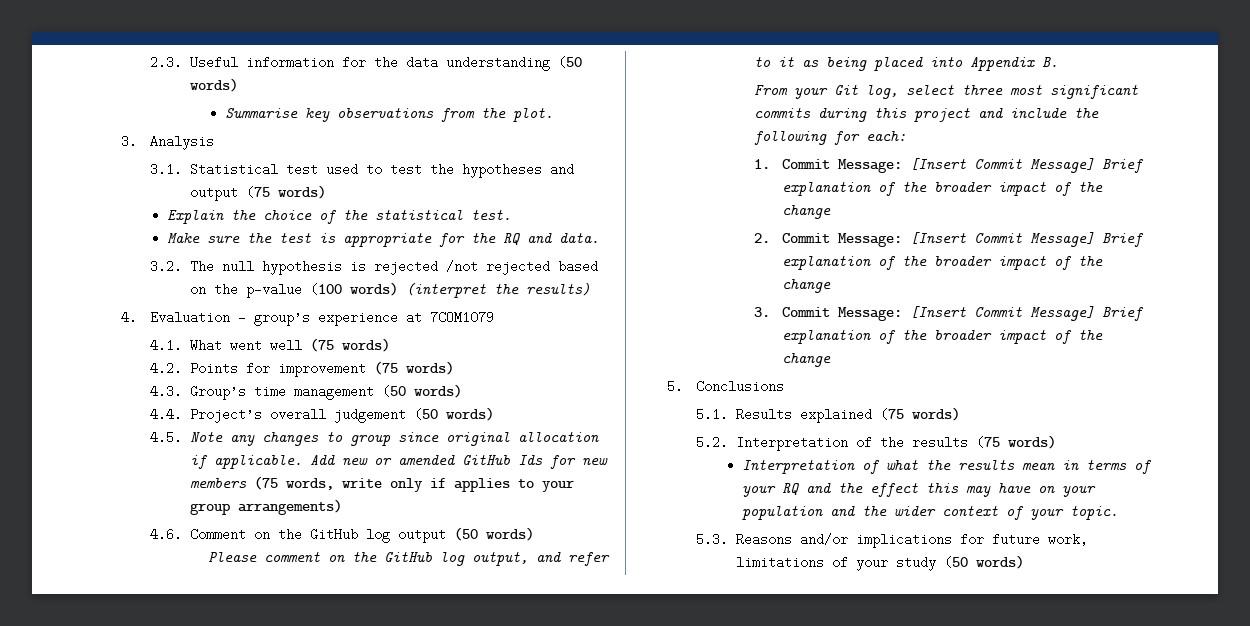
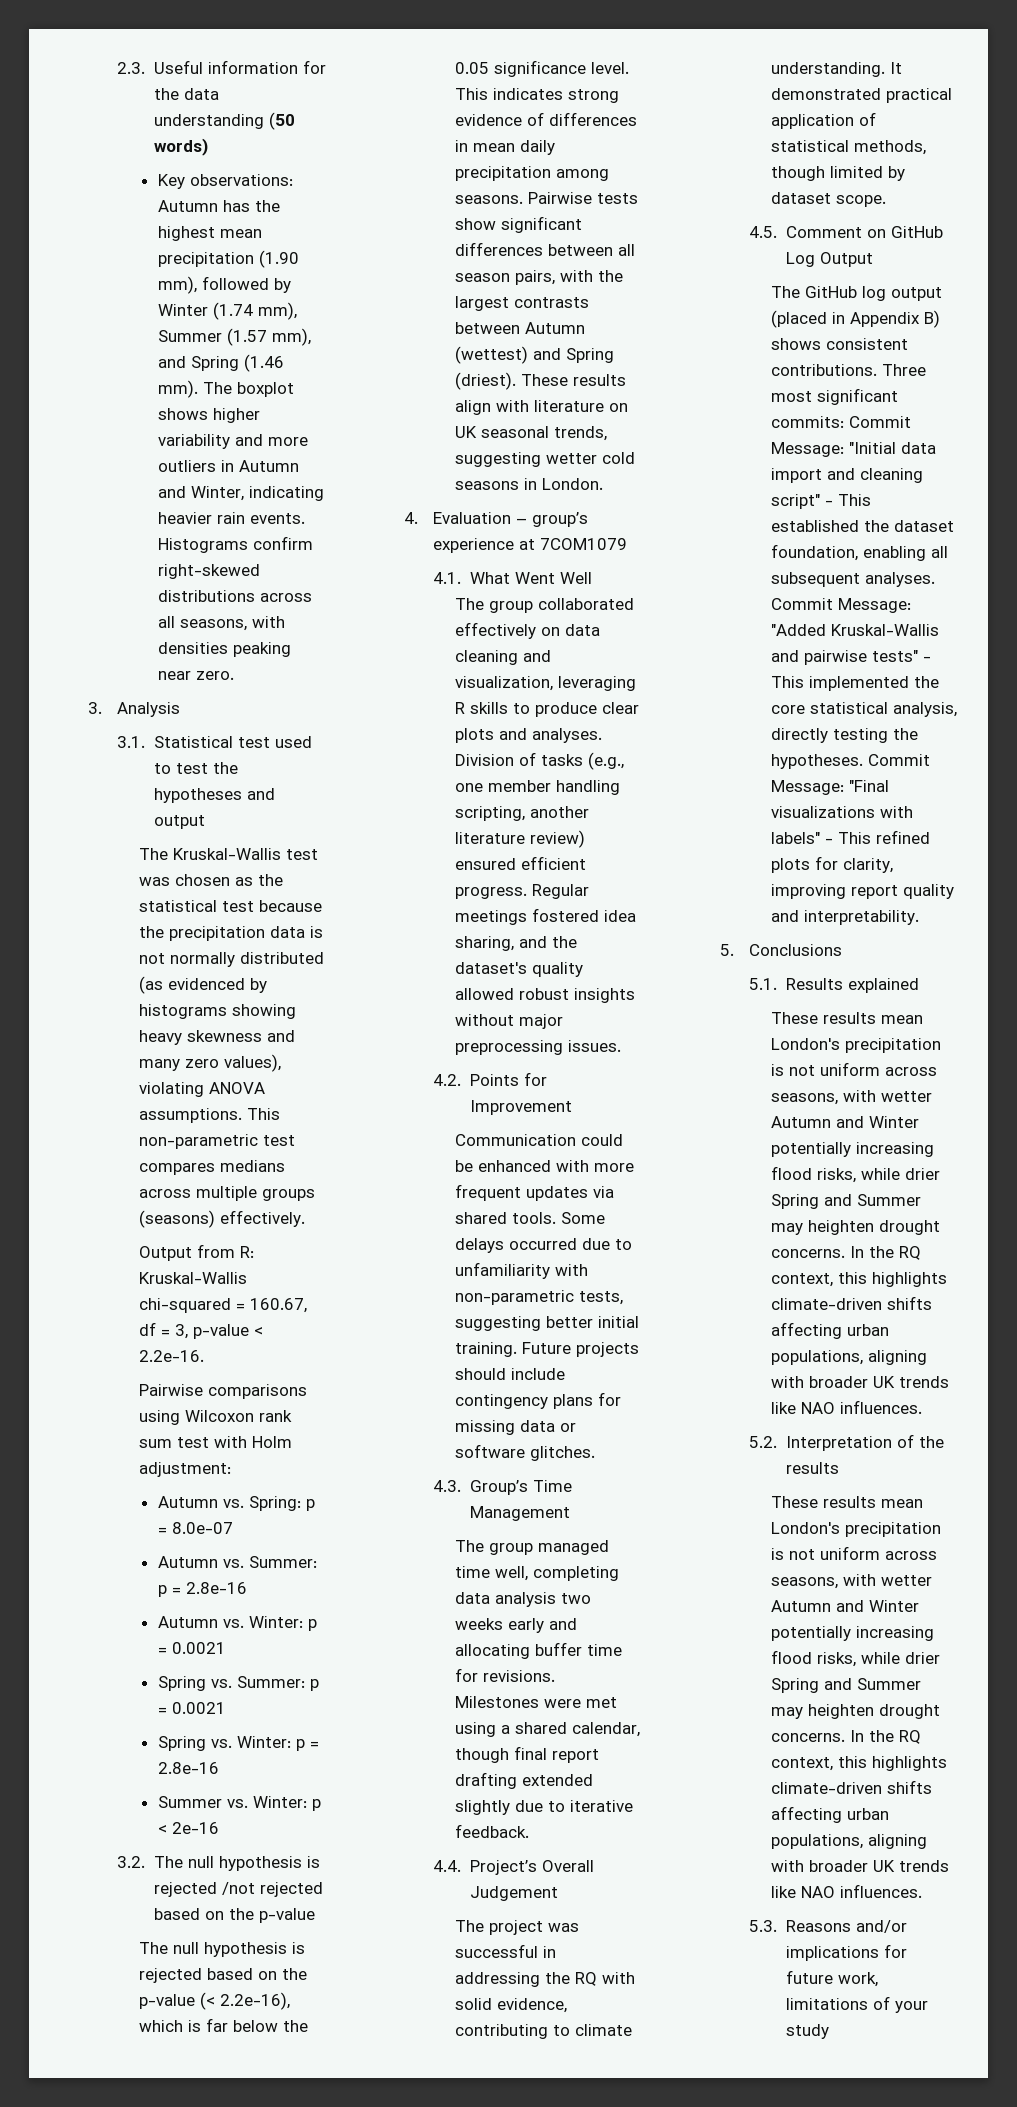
- Summarise key observations from the plot.
+ Key observations: Autumn has the highest mean precipitation (1.90 mm), followed by Winter (1.74 mm), Summer (1.57 mm), and Spring (1.46 mm). The boxplot shows higher variability and more outliers in Autumn and Winter, indicating heavier rain events. Histograms confirm right-skewed distributions across all seasons, with densities peaking near zero.
- 3.1. Statistical test used to test the hypotheses and output (75 words)
- Explain the choice of the statistical test.
- Make sure the test is appropriate for the RQ and data.
+ 3.1. Statistical test used to test the hypotheses and output
+ The Kruskal-Wallis test was chosen as the statistical test because the precipitation data is not normally distributed (as evidenced by histograms showing heavy skewness and many zero values), violating ANOVA assumptions. This non-parametric test compares medians across multiple groups (seasons) effectively.
+ Output from R: Kruskal-Wallis chi-squared = 160.67, df = 3, p-value < 2.2e-16.
+ Pairwise comparisons using Wilcoxon rank sum test with Holm adjustment:
+ Autumn vs. Spring: p = 8.0e-07
+ Autumn vs. Summer: p = 2.8e-16
+ Autumn vs. Winter: p = 0.0021
+ Spring vs. Summer: p = 0.0021
+ Spring vs. Winter: p = 2.8e-16
+ Summer vs. Winter: p < 2e-16
- 3.2. The null hypothesis is rejected /not rejected based on the p-value (100 words) (interpret the results)
+ 3.2. The null hypothesis is rejected /not rejected based on the p-value
+ The null hypothesis is rejected based on the p-value (< 2.2e-16), which is far below the 0.05 significance level. This indicates strong evidence of differences in mean daily precipitation among seasons. Pairwise tests show significant differences between all season pairs, with the largest contrasts between Autumn (wettest) and Spring (driest). These results align with literature on UK seasonal trends, suggesting wetter cold seasons in London.
- 4.1. What went well (75 words)
- 4.2. Points for improvement (75 words)
- 4.3. Group’s time management (50 words)
- 4.4. Project’s overall judgement (50 words)
- 4.5. Note any changes to group since original allocation if applicable. Add new or amended GitHub Ids for new members (75 words, write only if applies to your group arrangements)
- 4.6. Comment on the GitHub log output (50 words)
- Please comment on the GitHub log output, and refer to it as being placed into Appendix B.
- From your Git log, select three most significant commits during this project and include the following for each:
- 1. Commit Message: [Insert Commit Message] Brief explanation of the broader impact of the change
- 2. Commit Message: [Insert Commit Message] Brief explanation of the broader impact of the change
- 3. Commit Message: [Insert Commit Message] Brief explanation of the broader impact of the change
+ 4.1. What Went Well
+ The group collaborated effectively on data cleaning and visualization, leveraging R skills to produce clear plots and analyses. Division of tasks (e.g., one member handling scripting, another literature review) ensured efficient progress. Regular meetings fostered idea sharing, and the dataset's quality allowed robust insights without major preprocessing issues.
+ 4.2. Points for Improvement
+ Communication could be enhanced with more frequent updates via shared tools. Some delays occurred due to unfamiliarity with non-parametric tests, suggesting better initial training. Future projects should include contingency plans for missing data or software glitches.
+ 4.3. Group’s Time Management
+ The group managed time well, completing data analysis two weeks early and allocating buffer time for revisions. Milestones were met using a shared calendar, though final report drafting extended slightly due to iterative feedback.
+ 4.4. Project’s Overall Judgement
+ The project was successful in addressing the RQ with solid evidence, contributing to climate understanding. It demonstrated practical application of statistical methods, though limited by dataset scope.
+ 4.5. Comment on GitHub Log Output
+ The GitHub log output (placed in Appendix B) shows consistent contributions. Three most significant commits: Commit Message: "Initial data import and cleaning script" - This established the dataset foundation, enabling all subsequent analyses. Commit Message: "Added Kruskal-Wallis and pairwise tests" - This implemented the core statistical analysis, directly testing the hypotheses. Commit Message: "Final visualizations with labels" - This refined plots for clarity, improving report quality and interpretability.
- 5.1. Results explained (75 words)
+ 5.1. Results explained
+ These results mean London's precipitation is not uniform across seasons, with wetter Autumn and Winter potentially increasing flood risks, while drier Spring and Summer may heighten drought concerns. In the RQ context, this highlights climate-driven shifts affecting urban populations, aligning with broader UK trends like NAO influences.
- 5.2. Interpretation of the results (75 words)
- Interpretation of what the results mean in terms of your RQ and the effect this may have on your population and the wider context of your topic.
+ 5.2. Interpretation of the results
+ These results mean London's precipitation is not uniform across seasons, with wetter Autumn and Winter potentially increasing flood risks, while drier Spring and Summer may heighten drought concerns. In the RQ context, this highlights climate-driven shifts affecting urban populations, aligning with broader UK trends like NAO influences.
- 5.3. Reasons and/or implications for future work, limitations of your study (50 words)
+ 5.3. Reasons and/or implications for future work, limitations of your study

